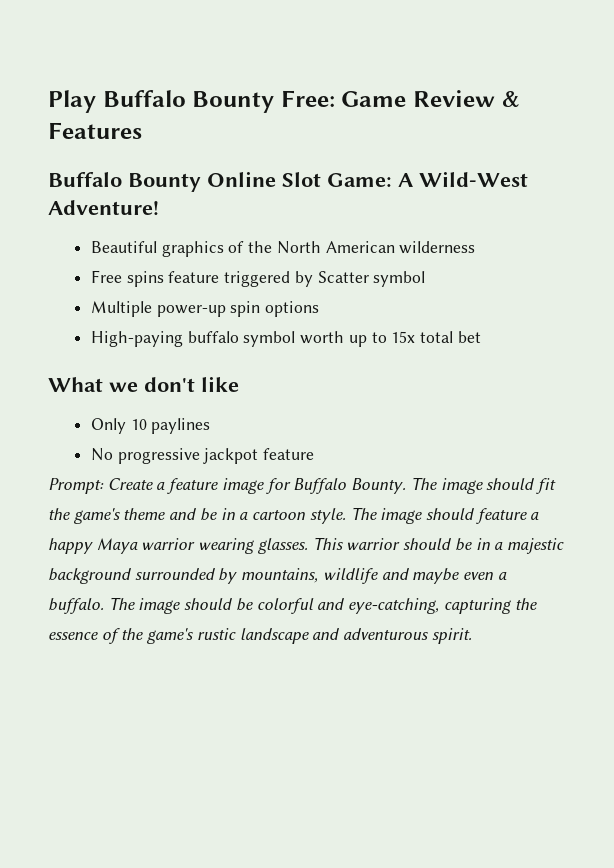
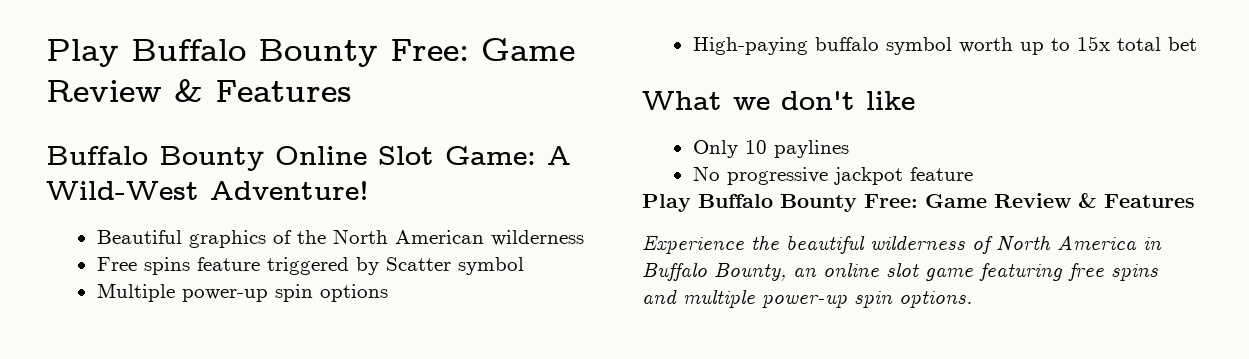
  No progressive jackpot feature
- Prompt: Create a feature image for Buffalo Bounty. The image should fit the game's theme and be in a cartoon style. The image should feature a happy Maya warrior wearing glasses. This warrior should be in a majestic background surrounded by mountains, wildlife and maybe even a buffalo. The image should be colorful and eye-catching, capturing the essence of the game's rustic landscape and adventurous spirit.
+ Play Buffalo Bounty Free: Game Review & Features
+ Experience the beautiful wilderness of North America in Buffalo Bounty, an online slot game featuring free spins and multiple power-up spin options.

